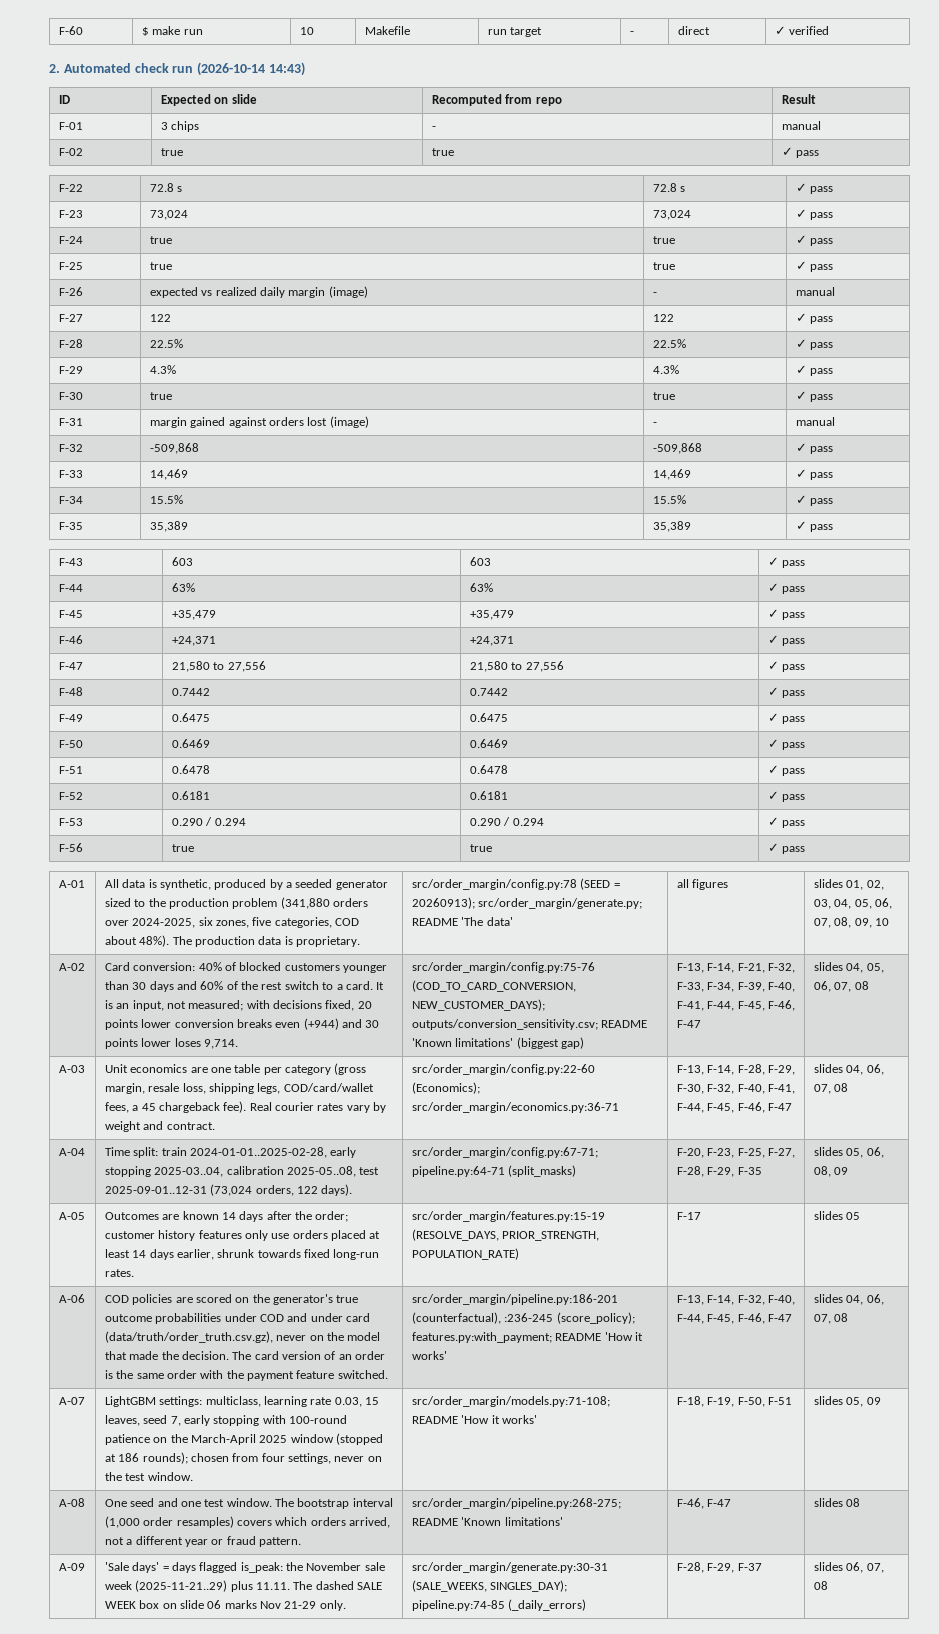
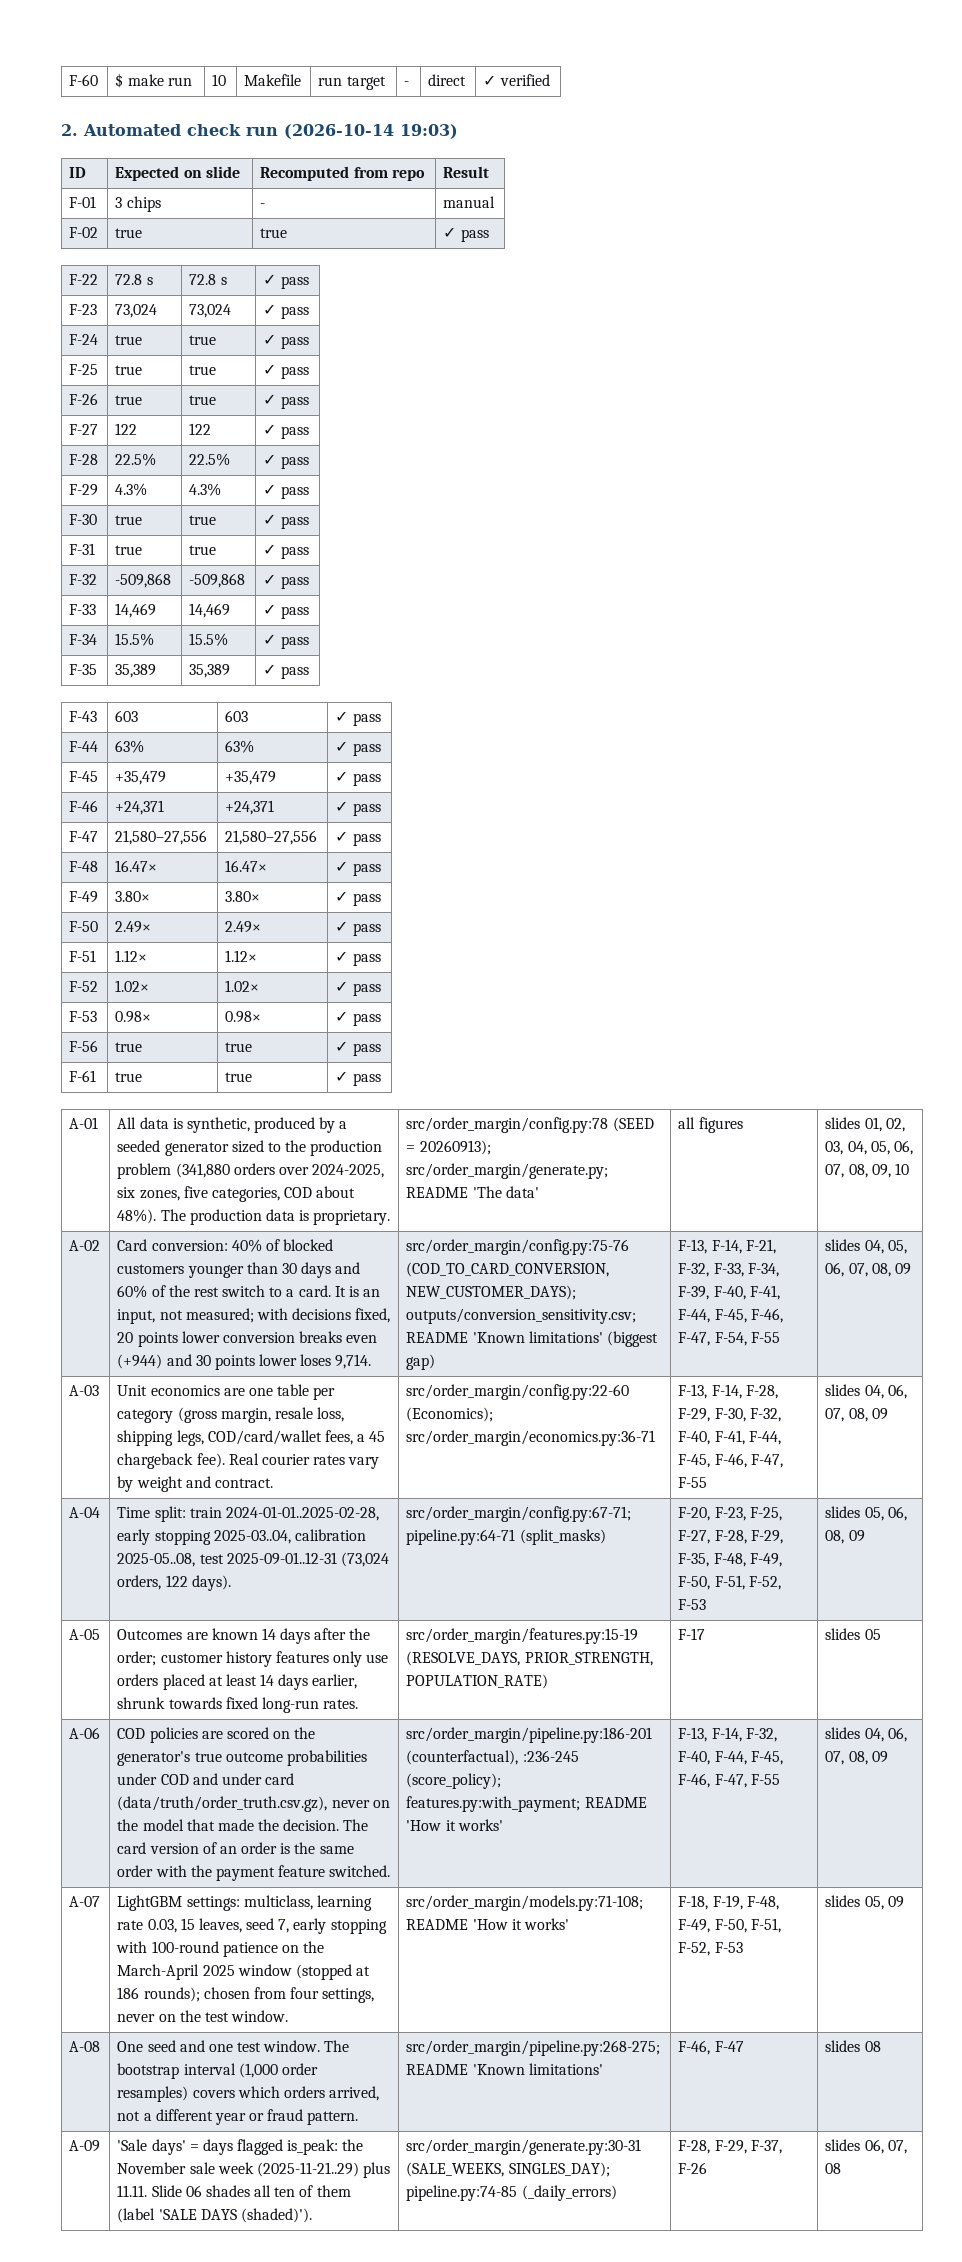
- 2. Automated check run (2026-10-14 14:43)
+ 2. Automated check run (2026-10-14 19:03)
- F-26 | expected vs realized daily margin (image) | - | manual
+ F-26 | true | true | ✓ pass
- F-31 | margin gained against orders lost (image) | - | manual
+ F-31 | true | true | ✓ pass
- F-47 | 21,580 to 27,556 | 21,580 to 27,556 | ✓ pass
+ F-47 | 21,580–27,556 | 21,580–27,556 | ✓ pass
- F-48 | 0.7442 | 0.7442 | ✓ pass
+ F-48 | 16.47× | 16.47× | ✓ pass
- F-49 | 0.6475 | 0.6475 | ✓ pass
+ F-49 | 3.80× | 3.80× | ✓ pass
- F-50 | 0.6469 | 0.6469 | ✓ pass
+ F-50 | 2.49× | 2.49× | ✓ pass
- F-51 | 0.6478 | 0.6478 | ✓ pass
+ F-51 | 1.12× | 1.12× | ✓ pass
- F-52 | 0.6181 | 0.6181 | ✓ pass
+ F-52 | 1.02× | 1.02× | ✓ pass
- F-53 | 0.290 / 0.294 | 0.290 / 0.294 | ✓ pass
+ F-53 | 0.98× | 0.98× | ✓ pass
+ F-61 | true | true | ✓ pass
- F-13, F-14, F-21, F-32, F-33, F-34, F-39, F-40, F-41, F-44, F-45, F-46, F-47
+ F-13, F-14, F-21, F-32, F-33, F-34, F-39, F-40, F-41, F-44, F-45, F-46, F-47, F-54, F-55
- slides 04, 05, 06, 07, 08
+ slides 04, 05, 06, 07, 08, 09
- F-13, F-14, F-28, F-29, F-30, F-32, F-40, F-41, F-44, F-45, F-46, F-47 | slides 04, 06, 07, 08
+ F-13, F-14, F-28, F-29, F-30, F-32, F-40, F-41, F-44, F-45, F-46, F-47, F-55 | slides 04, 06, 07, 08, 09
- A-04 | Time split: train 2024-01-01..2025-02-28, early stopping 2025-03..04, calibration 2025-05..08, test 2025-09-01..12-31 (73,024 orders, 122 days). | src/order_margin/config.py:67-71; pipeline.py:64-71 (split_masks) | F-20, F-23, F-25, F-27, F-28, F-29, F-35 | slides 05, 06, 08, 09
+ A-04 | Time split: train 2024-01-01..2025-02-28, early stopping 2025-03..04, calibration 2025-05..08, test 2025-09-01..12-31 (73,024 orders, 122 days). | src/order_margin/config.py:67-71; pipeline.py:64-71 (split_masks) | F-20, F-23, F-25, F-27, F-28, F-29, F-35, F-48, F-49, F-50, F-51, F-52, F-53 | slides 05, 06, 08, 09
- F-13, F-14, F-32, F-40, F-44, F-45, F-46, F-47 | slides 04, 06, 07, 08
+ F-13, F-14, F-32, F-40, F-44, F-45, F-46, F-47, F-55 | slides 04, 06, 07, 08, 09
- F-18, F-19, F-50, F-51
+ F-18, F-19, F-48, F-49, F-50, F-51, F-52, F-53
- A-09 | 'Sale days' = days flagged is_peak: the November sale week (2025-11-21..29) plus 11.11. The dashed SALE WEEK box on slide 06 marks Nov 21-29 only. | src/order_margin/generate.py:30-31 (SALE_WEEKS, SINGLES_DAY); pipeline.py:74-85 (_daily_errors) | F-28, F-29, F-37 | slides 06, 07, 08
+ A-09 | 'Sale days' = days flagged is_peak: the November sale week (2025-11-21..29) plus 11.11. Slide 06 shades all ten of them (label 'SALE DAYS (shaded)'). | src/order_margin/generate.py:30-31 (SALE_WEEKS, SINGLES_DAY); pipeline.py:74-85 (_daily_errors) | F-28, F-29, F-37, F-26 | slides 06, 07, 08

